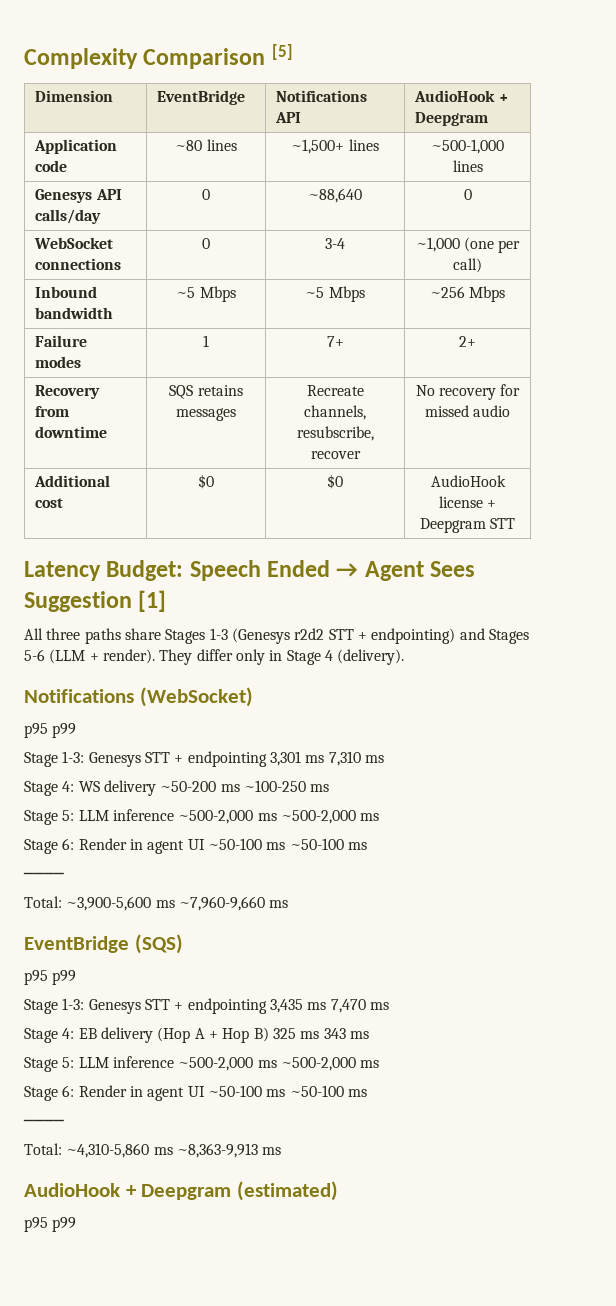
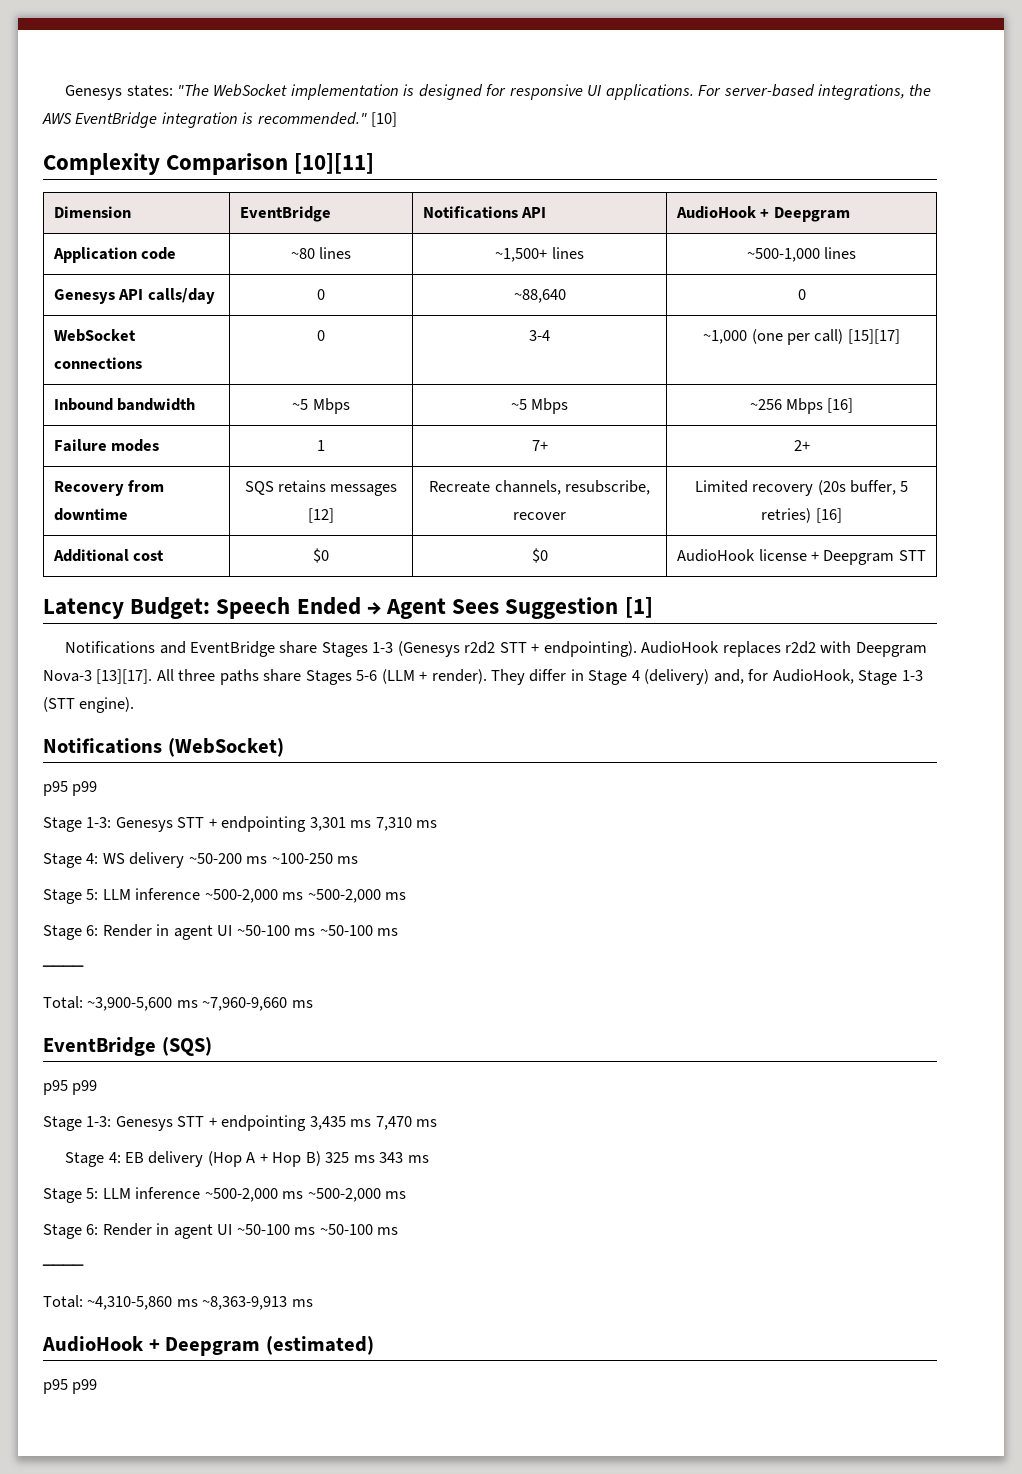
+ Genesys states: "The WebSocket implementation is designed for responsive UI applications. For server-based integrations, the AWS EventBridge integration is recommended." [10]
- Complexity Comparison [5]
+ Complexity Comparison [10][11]
- WebSocket connections | 0 | 3-4 | ~1,000 (one per call)
+ WebSocket connections | 0 | 3-4 | ~1,000 (one per call) [15][17]
- Inbound bandwidth | ~5 Mbps | ~5 Mbps | ~256 Mbps
+ Inbound bandwidth | ~5 Mbps | ~5 Mbps | ~256 Mbps [16]
- Recovery from downtime | SQS retains messages | Recreate channels, resubscribe, recover | No recovery for missed audio
+ Recovery from downtime | SQS retains messages [12] | Recreate channels, resubscribe, recover | Limited recovery (20s buffer, 5 retries) [16]
- All three paths share Stages 1-3 (Genesys r2d2 STT + endpointing) and Stages 5-6 (LLM + render).
+ Notifications and EventBridge share Stages 1-3 (Genesys r2d2 STT + endpointing). AudioHook replaces r2d2 with Deepgram Nova-3 [13][17]. All three paths share Stages 5-6 (LLM + render).
- They differ only in Stage 4 (delivery).
+ They differ in Stage 4 (delivery) and, for AudioHook, Stage 1-3 (STT engine).

